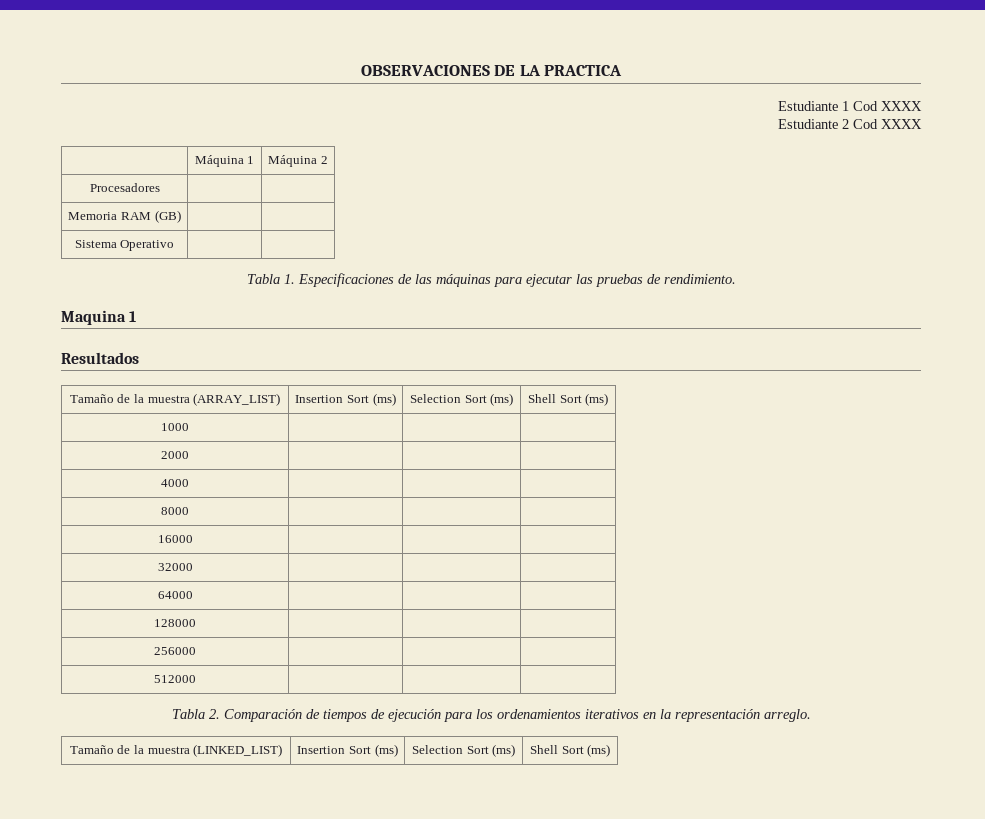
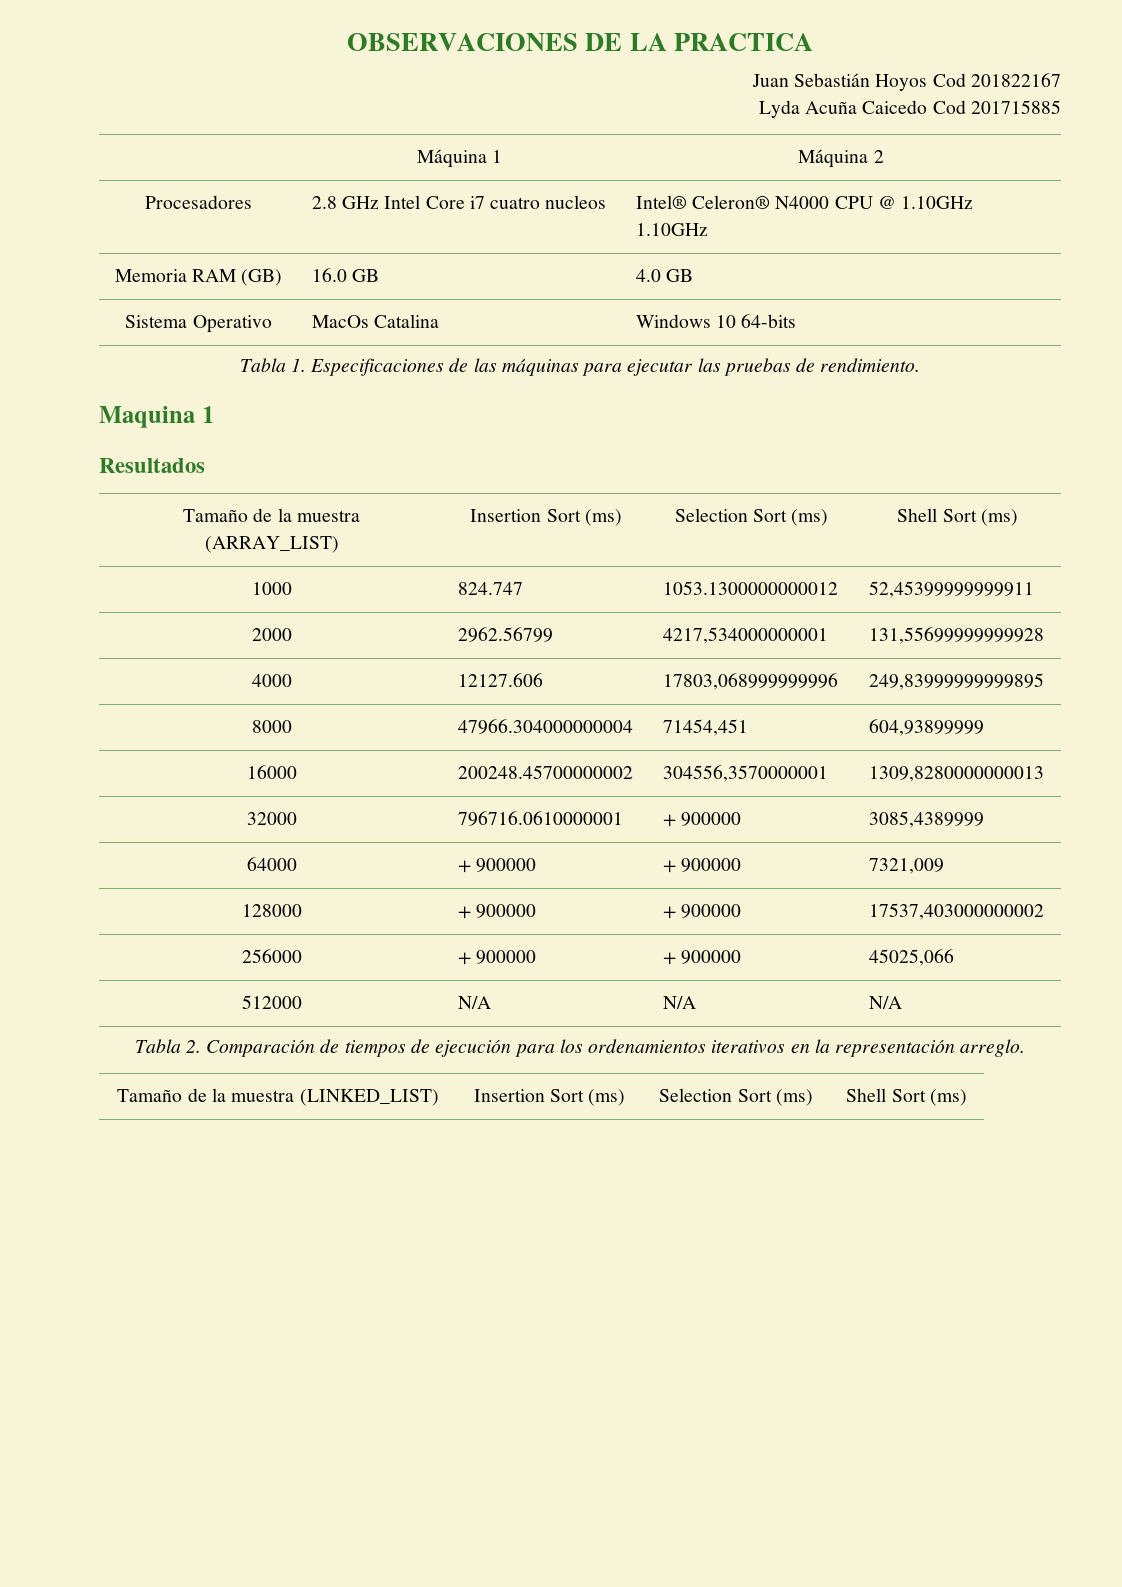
- Estudiante 1 Cod XXXX
- Estudiante 2 Cod XXXX
+ Juan Sebastián Hoyos Cod 201822167
+ Lyda Acuña Caicedo Cod 201715885
- Procesadores | |
- Memoria RAM (GB) | |
- Sistema Operativo | |
+ Procesadores | 2.8 GHz Intel Core i7 cuatro nucleos | Intel® Celeron® N4000 CPU @ 1.10GHz 1.10GHz
+ Memoria RAM (GB) | 16.0 GB | 4.0 GB
+ Sistema Operativo | MacOs Catalina | Windows 10 64-bits
- 1000 | | |
- 2000 | | |
- 4000 | | |
- 8000 | | |
- 16000 | | |
- 32000 | | |
- 64000 | | |
- 128000 | | |
- 256000 | | |
- 512000 | | |
+ 1000 | 824.747 | 1053.1300000000012 | 52,45399999999911
+ 2000 | 2962.56799 | 4217,534000000001 | 131,55699999999928
+ 4000 | 12127.606 | 17803,068999999996 | 249,83999999999895
+ 8000 | 47966.304000000004 | 71454,451 | 604,93899999
+ 16000 | 200248.45700000002 | 304556,3570000001 | 1309,8280000000013
+ 32000 | 796716.0610000001 | + 900000 | 3085,4389999
+ 64000 | + 900000 | + 900000 | 7321,009
+ 128000 | + 900000 | + 900000 | 17537,403000000002
+ 256000 | + 900000 | + 900000 | 45025,066
+ 512000 | N/A | N/A | N/A

